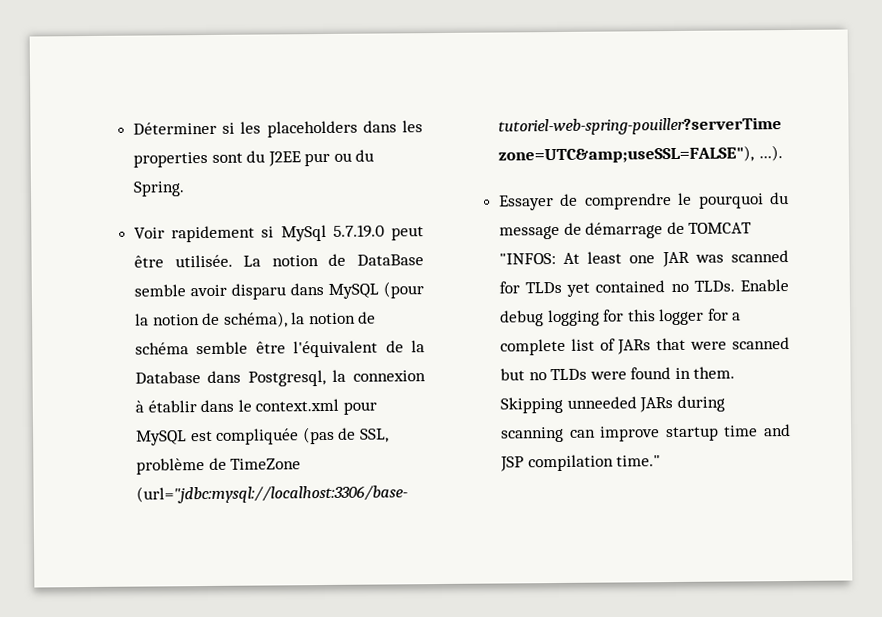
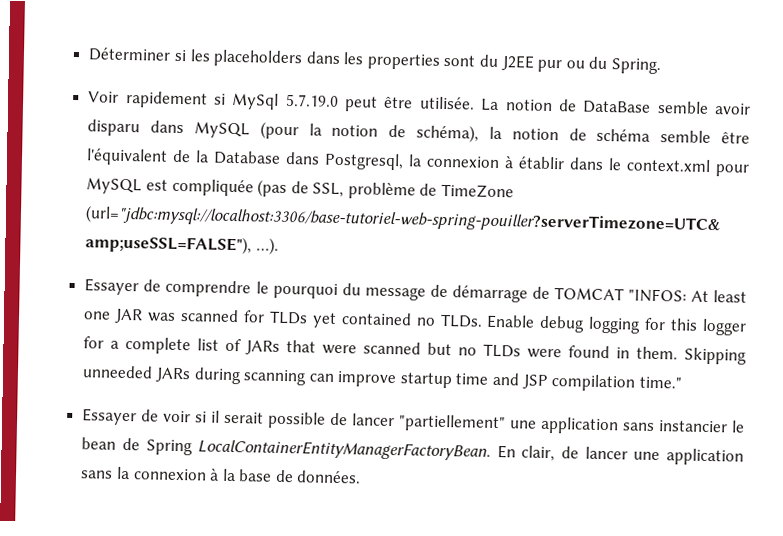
+ Essayer de voir si il serait possible de lancer "partiellement" une application sans instancier le bean de Spring LocalContainerEntityManagerFactoryBean. En clair, de lancer une application sans la connexion à la base de données.

